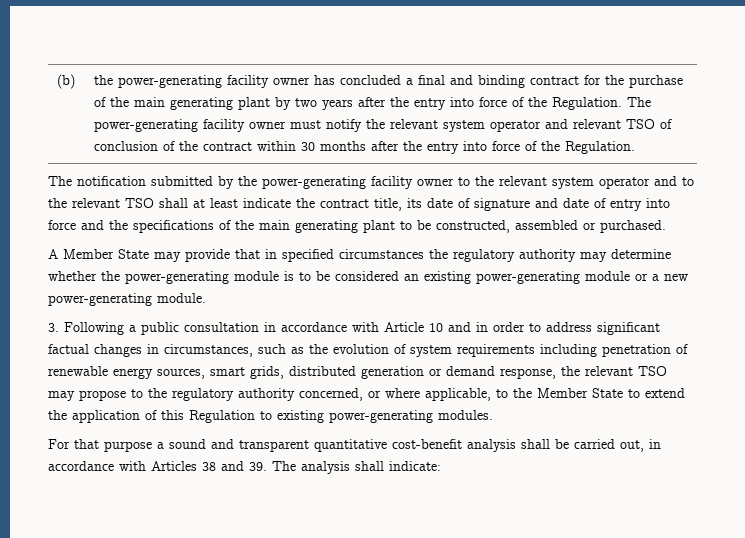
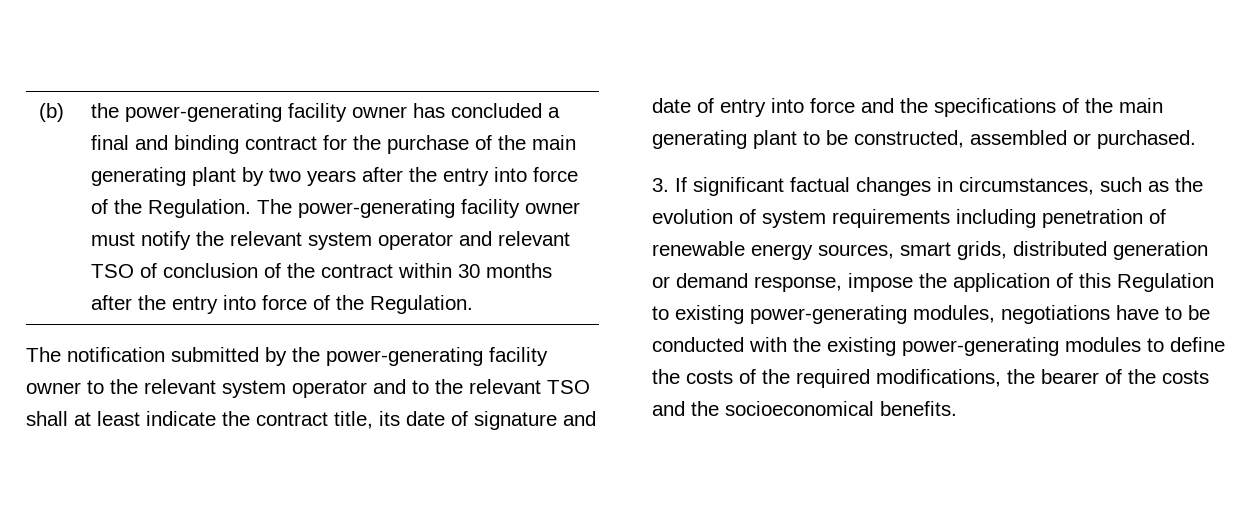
- A Member State may provide that in specified circumstances the regulatory authority may determine whether the power-generating module is to be considered an existing power-generating module or a new power-generating module.
- 3. Following a public consultation in accordance with Article 10 and in order to address significant factual changes in circumstances, such as the evolution of system requirements including penetration of renewable energy sources, smart grids, distributed generation or demand response, the relevant TSO may propose to the regulatory authority concerned, or where applicable, to the Member State to extend the application of this Regulation to existing power-generating modules.
- For that purpose a sound and transparent quantitative cost-benefit analysis shall be carried out, in accordance with Articles 38 and 39. The analysis shall indicate:
+ 3. If significant factual changes in circumstances, such as the evolution of system requirements including penetration of renewable energy sources, smart grids, distributed generation or demand response, impose the application of this Regulation to existing power-generating modules, negotiations have to be conducted with the existing power-generating modules to define the costs of the required modifications, the bearer of the costs and the socioeconomical benefits.

